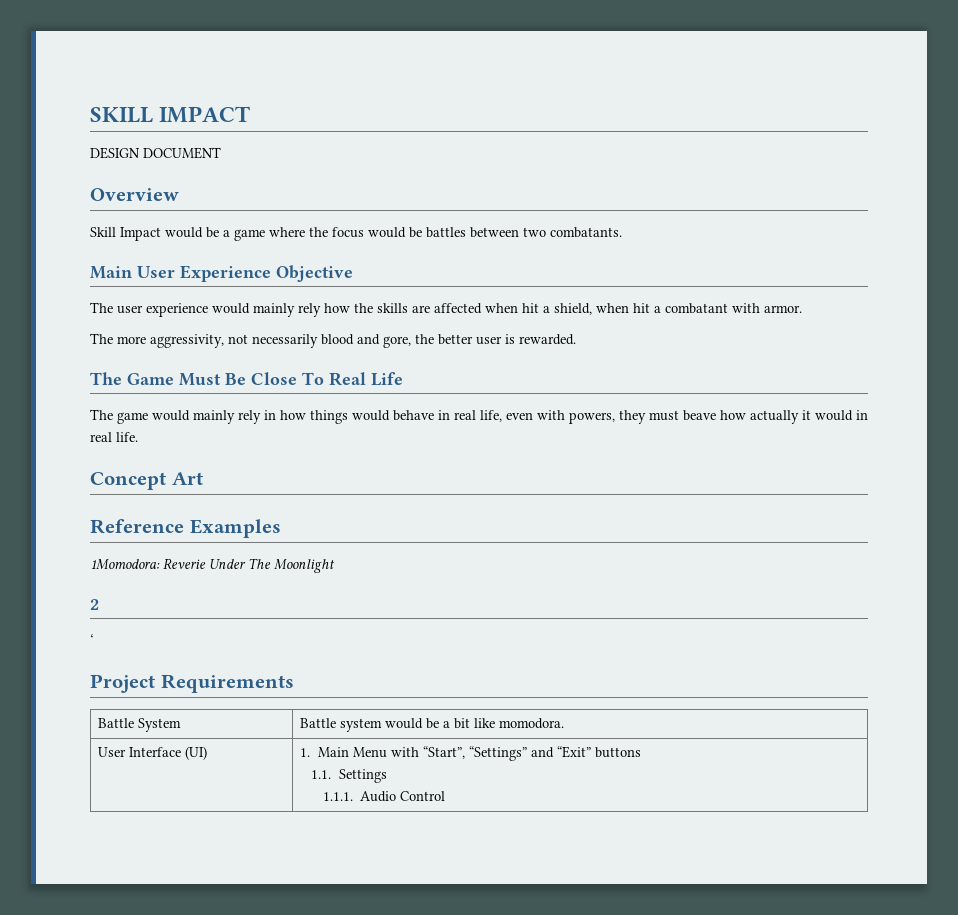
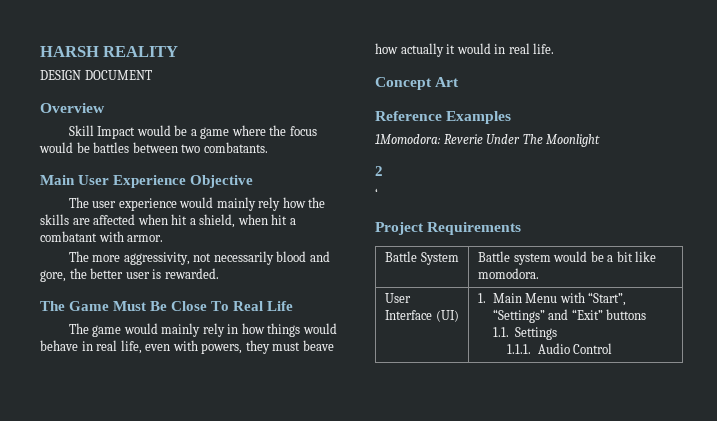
- SKILL IMPACT
+ HARSH REALITY

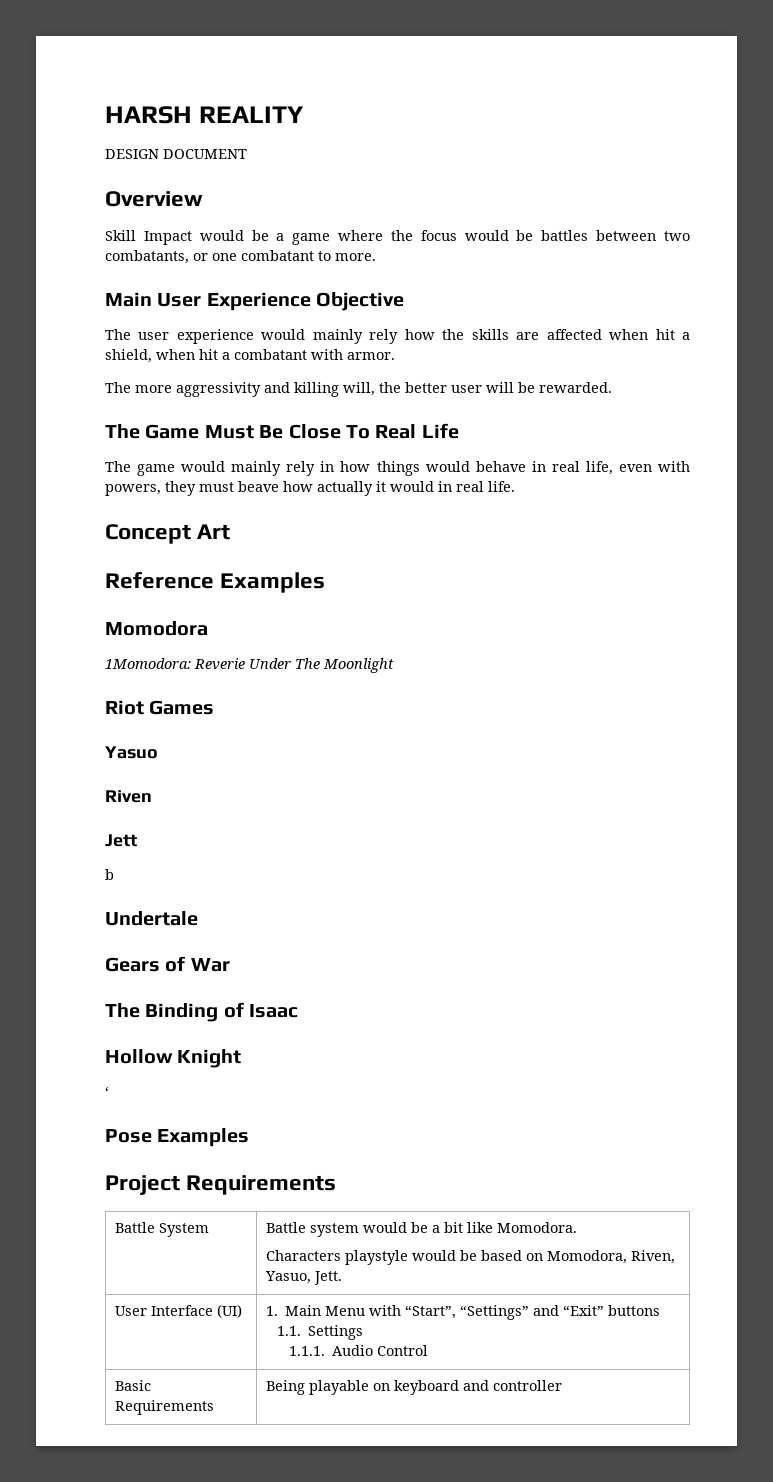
- Skill Impact would be a game where the focus would be battles between two combatants.
+ Skill Impact would be a game where the focus would be battles between two combatants, or one combatant to more.
- The more aggressivity, not necessarily blood and gore, the better user is rewarded.
+ The more aggressivity and killing will, the better user will be rewarded.
+ Momodora
- 2
+ Riot Games
+ Yasuo
+ Riven
+ Jett
+ b
+ Undertale
+ Gears of War
+ The Binding of Isaac
+ Hollow Knight
+ Pose Examples
- Battle System | Battle system would be a bit like momodora.
+ Battle System | Battle system would be a bit like Momodora.
+ Characters playstyle would be based on Momodora, Riven, Yasuo, Jett.
+ Basic Requirements | Being playable on keyboard and controller

